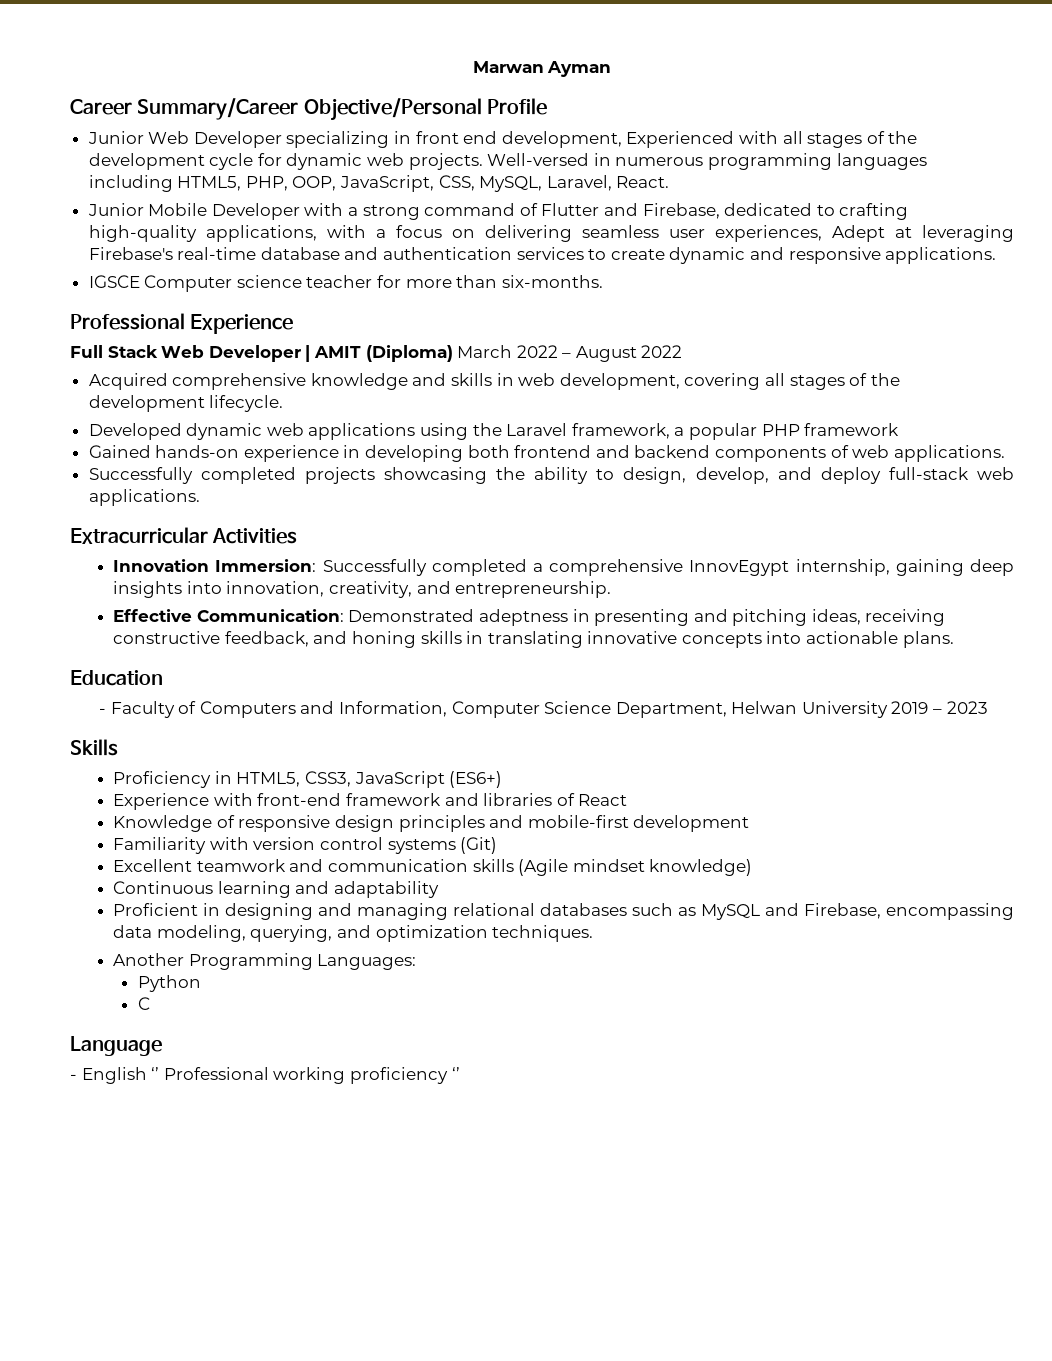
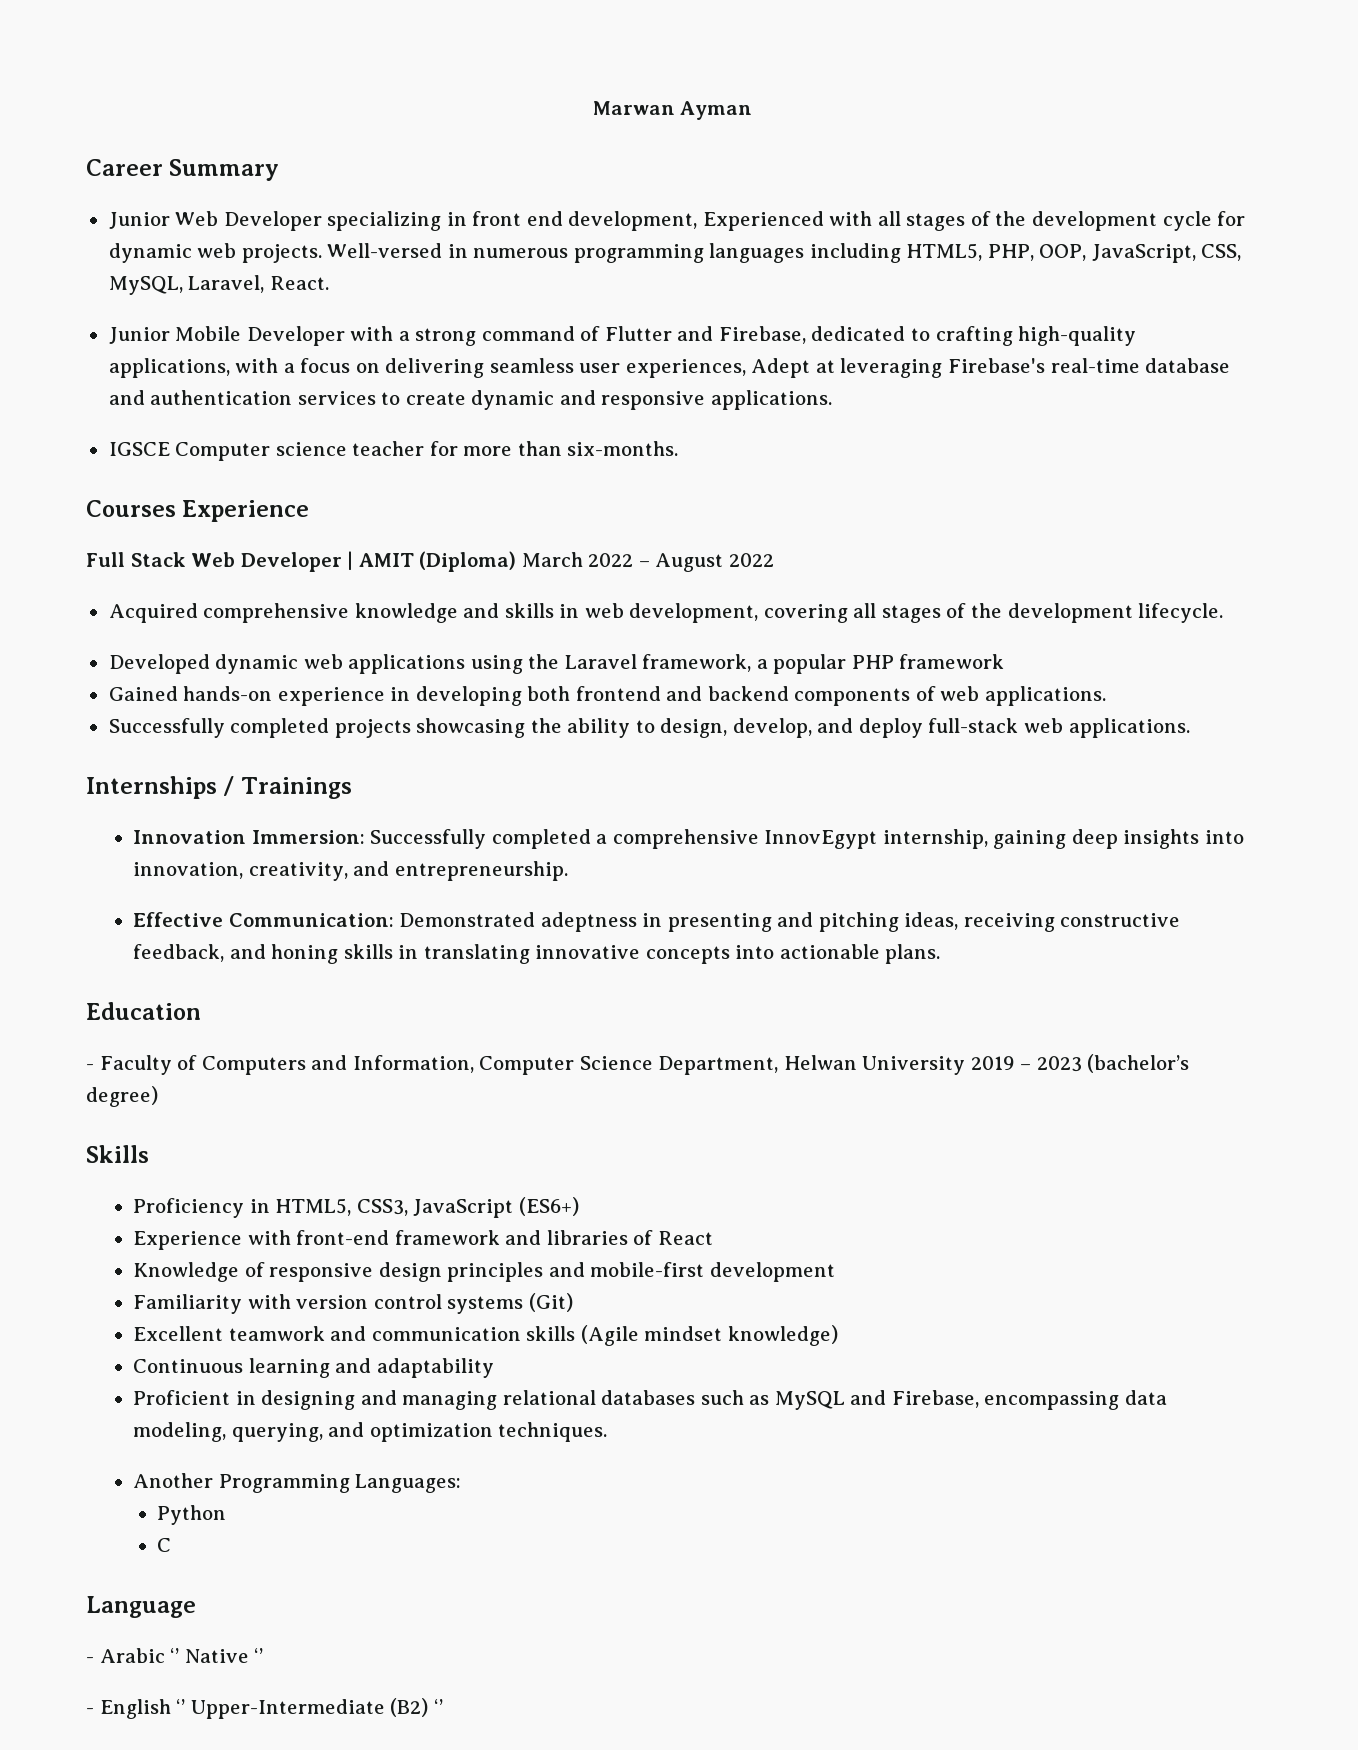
- Career Summary/Career Objective/Personal Profile
+ Career Summary
- Professional Experience
+ Courses Experience
- Extracurricular Activities
+ Internships / Trainings
- - Faculty of Computers and Information, Computer Science Department, Helwan University 2019 – 2023
+ - Faculty of Computers and Information, Computer Science Department, Helwan University 2019 – 2023 (bachelor’s degree)
+ - Arabic ‘’ Native ‘’
- - English ‘’ Professional working proficiency ‘’
+ - English ‘’ Upper-Intermediate (B2) ‘’

